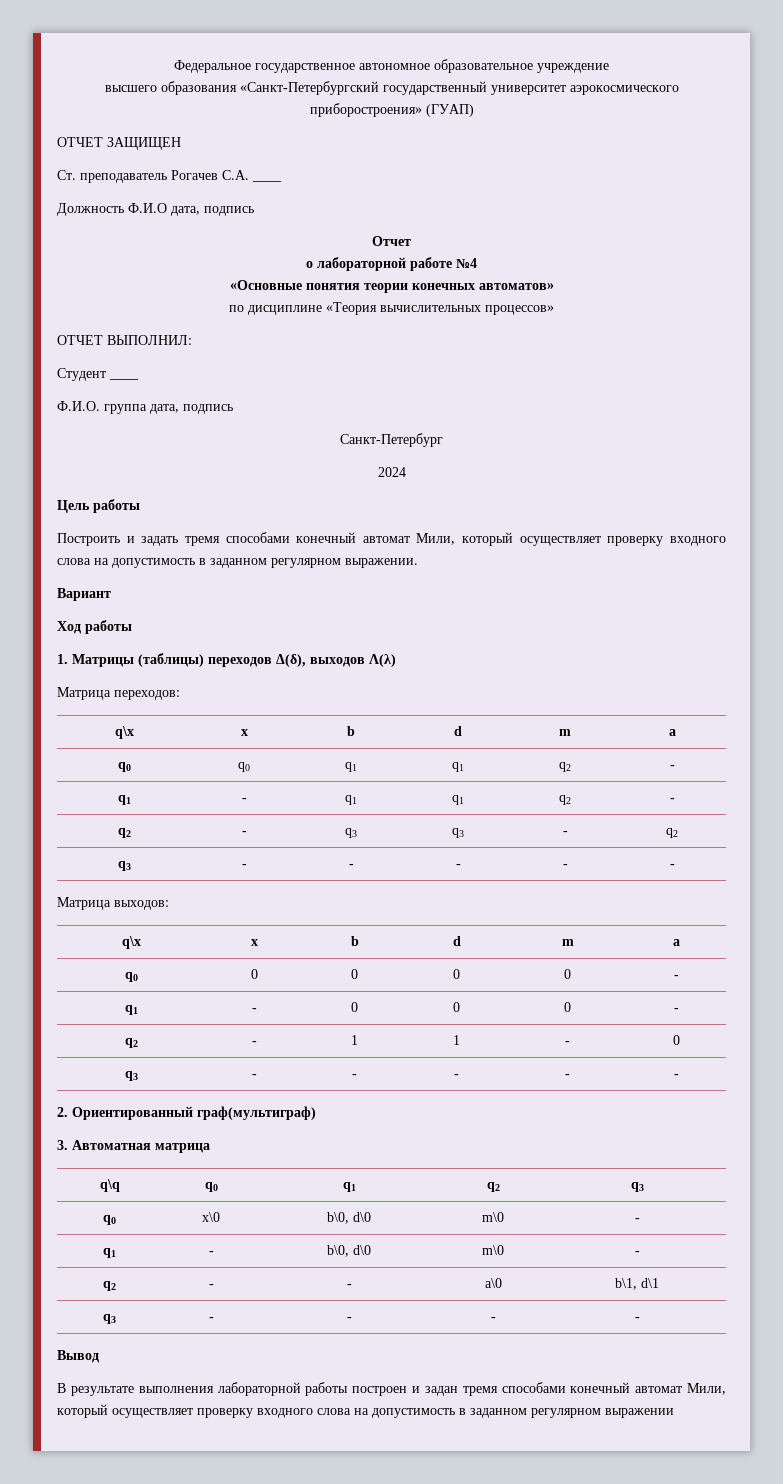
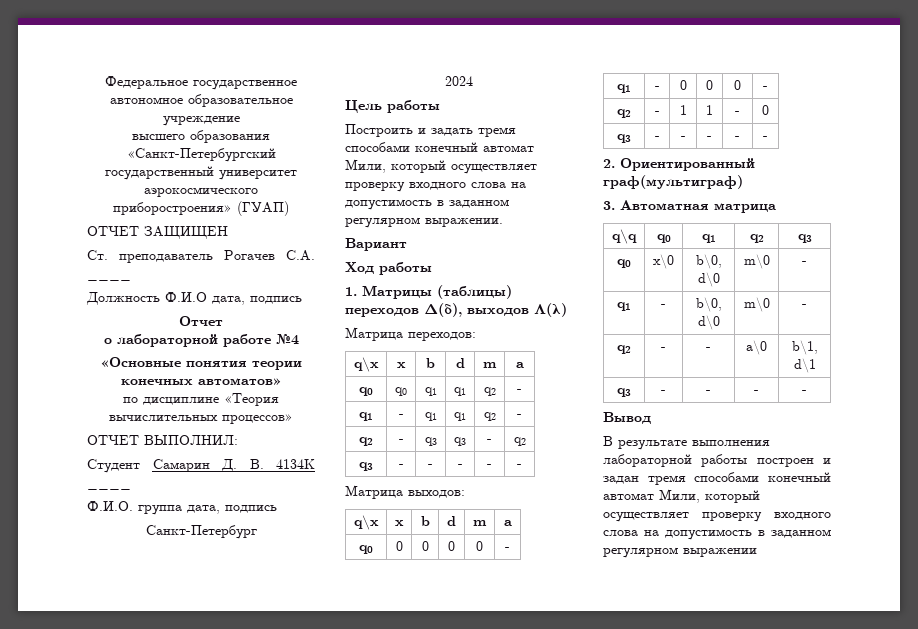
- Студент ____
+ Студент Самарин Д. В. 4134К ____

